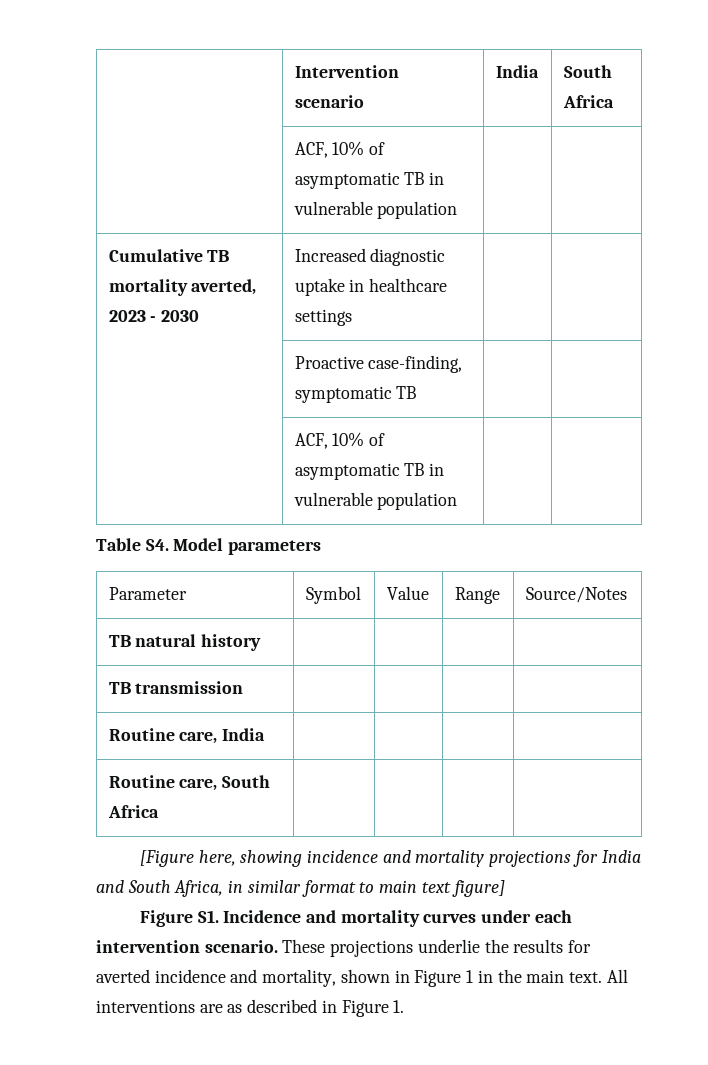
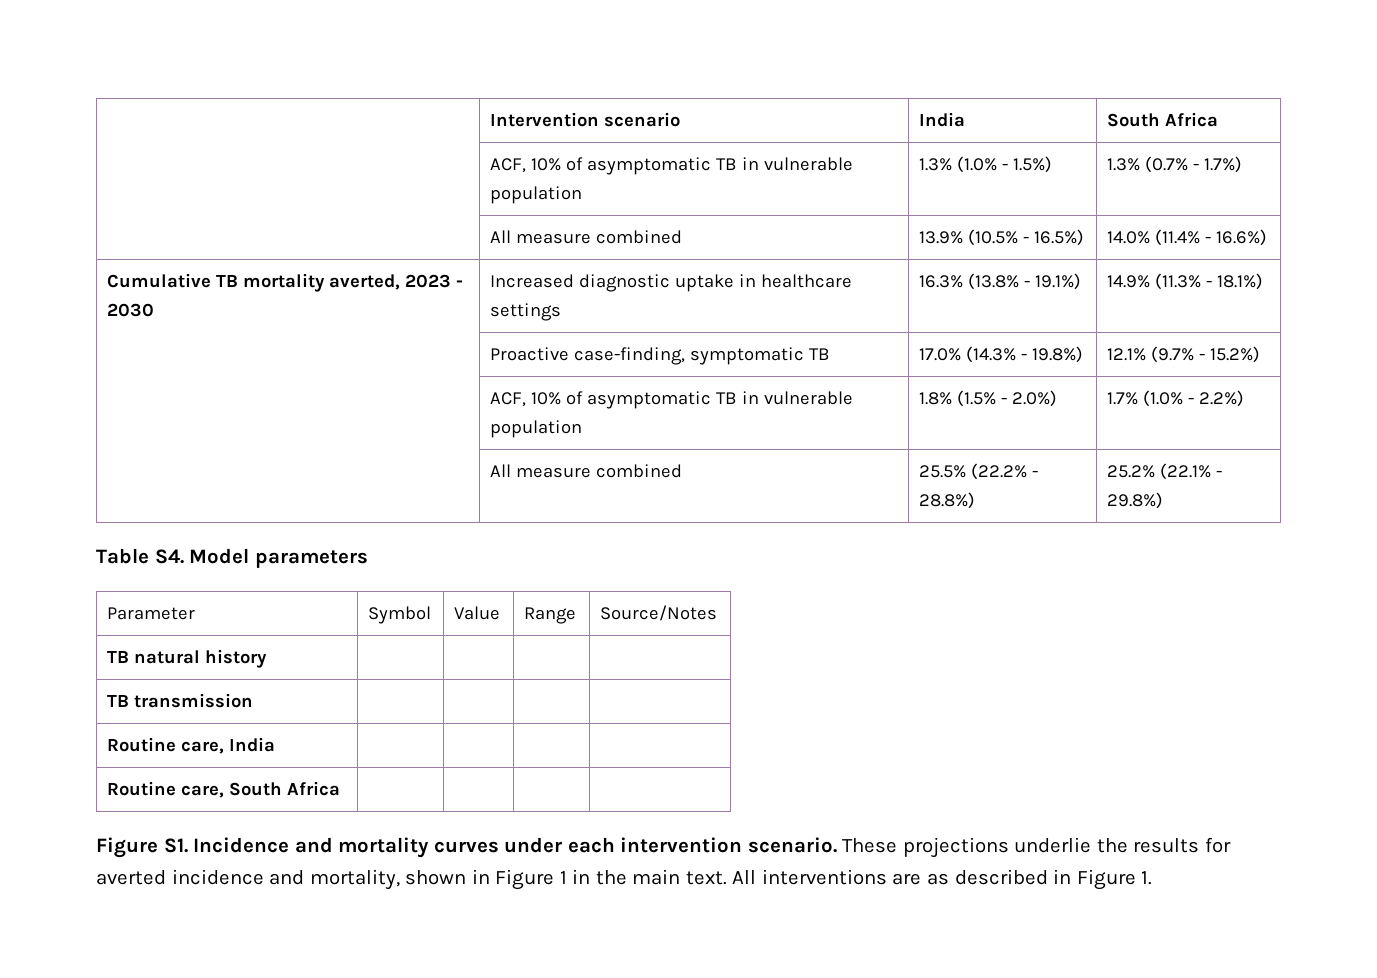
  | Intervention scenario | India | South Africa
- | ACF, 10% of asymptomatic TB in vulnerable population | |
+ | ACF, 10% of asymptomatic TB in vulnerable population | 1.3% (1.0% - 1.5%) | 1.3% (0.7% - 1.7%)
+ | All measure combined | 13.9% (10.5% - 16.5%) | 14.0% (11.4% - 16.6%)
- Cumulative TB mortality averted, 2023 - 2030 | Increased diagnostic uptake in healthcare settings | |
- | Proactive case-finding, symptomatic TB | |
- | ACF, 10% of asymptomatic TB in vulnerable population | |
+ Cumulative TB mortality averted, 2023 - 2030 | Increased diagnostic uptake in healthcare settings | 16.3% (13.8% - 19.1%) | 14.9% (11.3% - 18.1%)
+ | Proactive case-finding, symptomatic TB | 17.0% (14.3% - 19.8%) | 12.1% (9.7% - 15.2%)
+ | ACF, 10% of asymptomatic TB in vulnerable population | 1.8% (1.5% - 2.0%) | 1.7% (1.0% - 2.2%)
+ | All measure combined | 25.5% (22.2% - 28.8%) | 25.2% (22.1% - 29.8%)
- [Figure here, showing incidence and mortality projections for India and South Africa, in similar format to main text figure]

